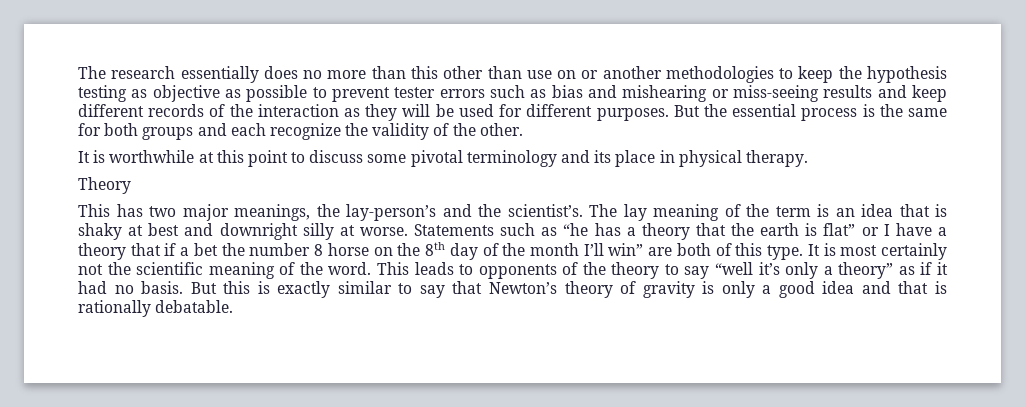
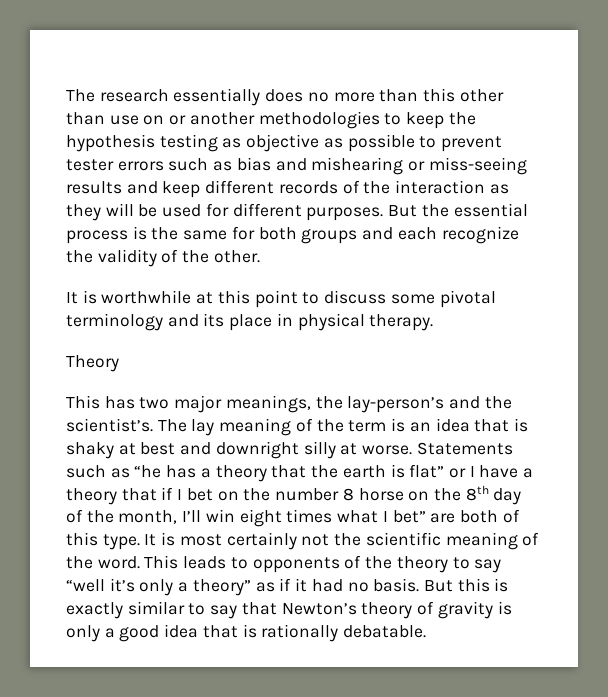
- Statements such as “he has a theory that the earth is flat” or I have a theory that if a bet the number 8 horse on the 8th day of the month I’ll win” are both of this type.
+ Statements such as “he has a theory that the earth is flat” or I have a theory that if I bet on the number 8 horse on the 8th day of the month, I’ll win eight times what I bet” are both of this type.
- But this is exactly similar to say that Newton’s theory of gravity is only a good idea and that is rationally debatable.
+ But this is exactly similar to say that Newton’s theory of gravity is only a good idea that is rationally debatable.

